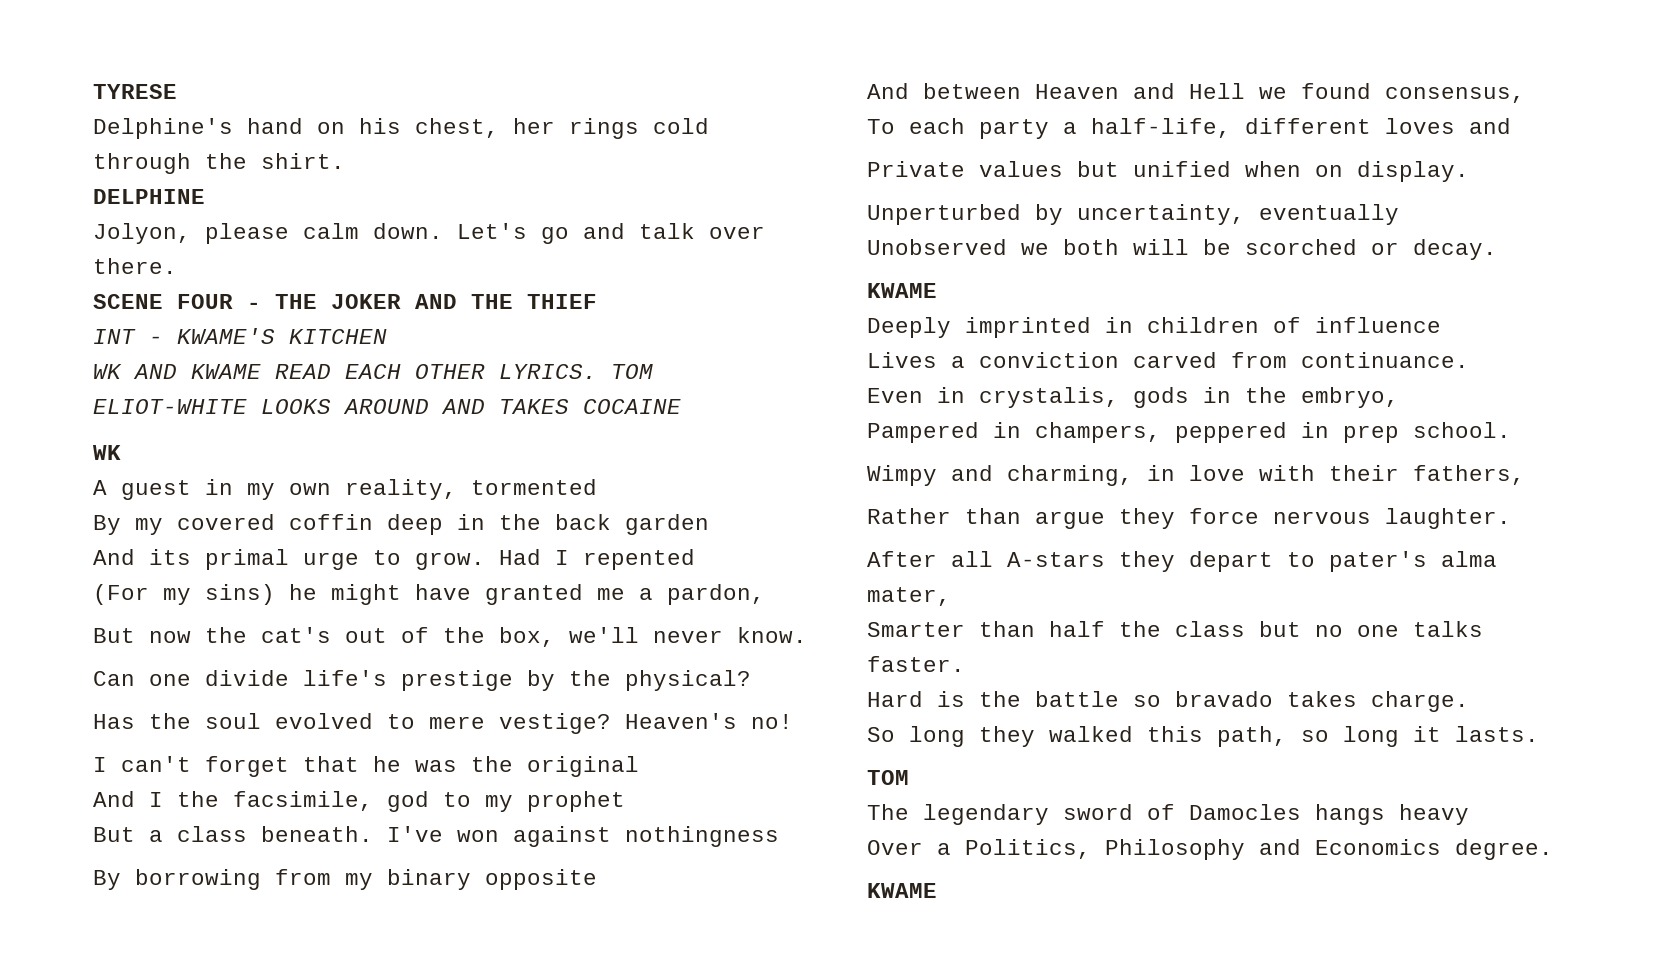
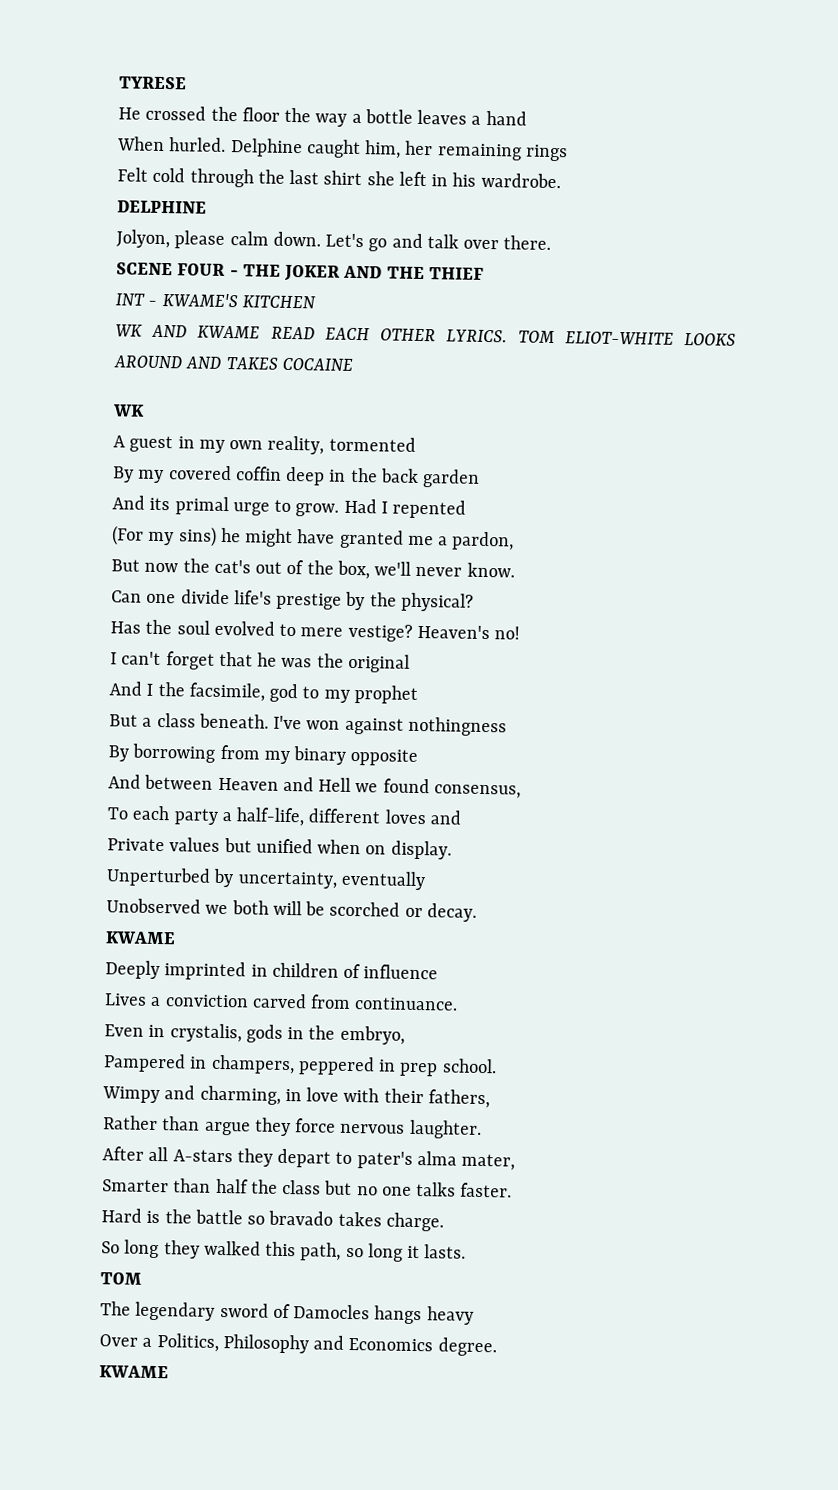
- Delphine's hand on his chest, her rings cold through the shirt.
+ He crossed the floor the way a bottle leaves a hand
+ When hurled. Delphine caught him, her remaining rings
+ Felt cold through the last shirt she left in his wardrobe.

